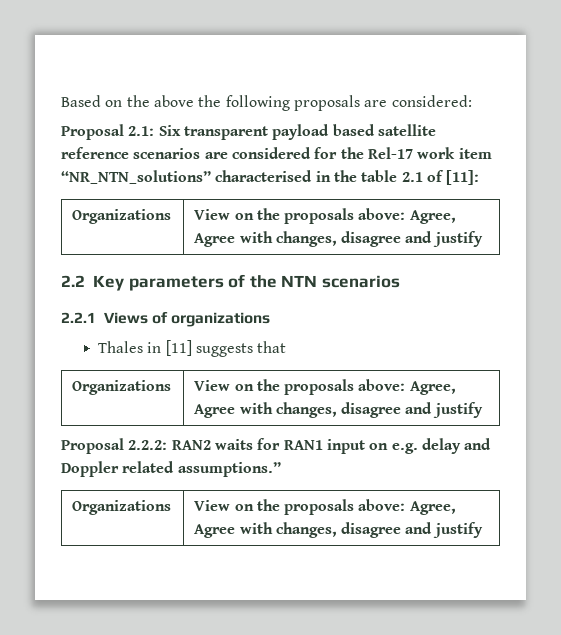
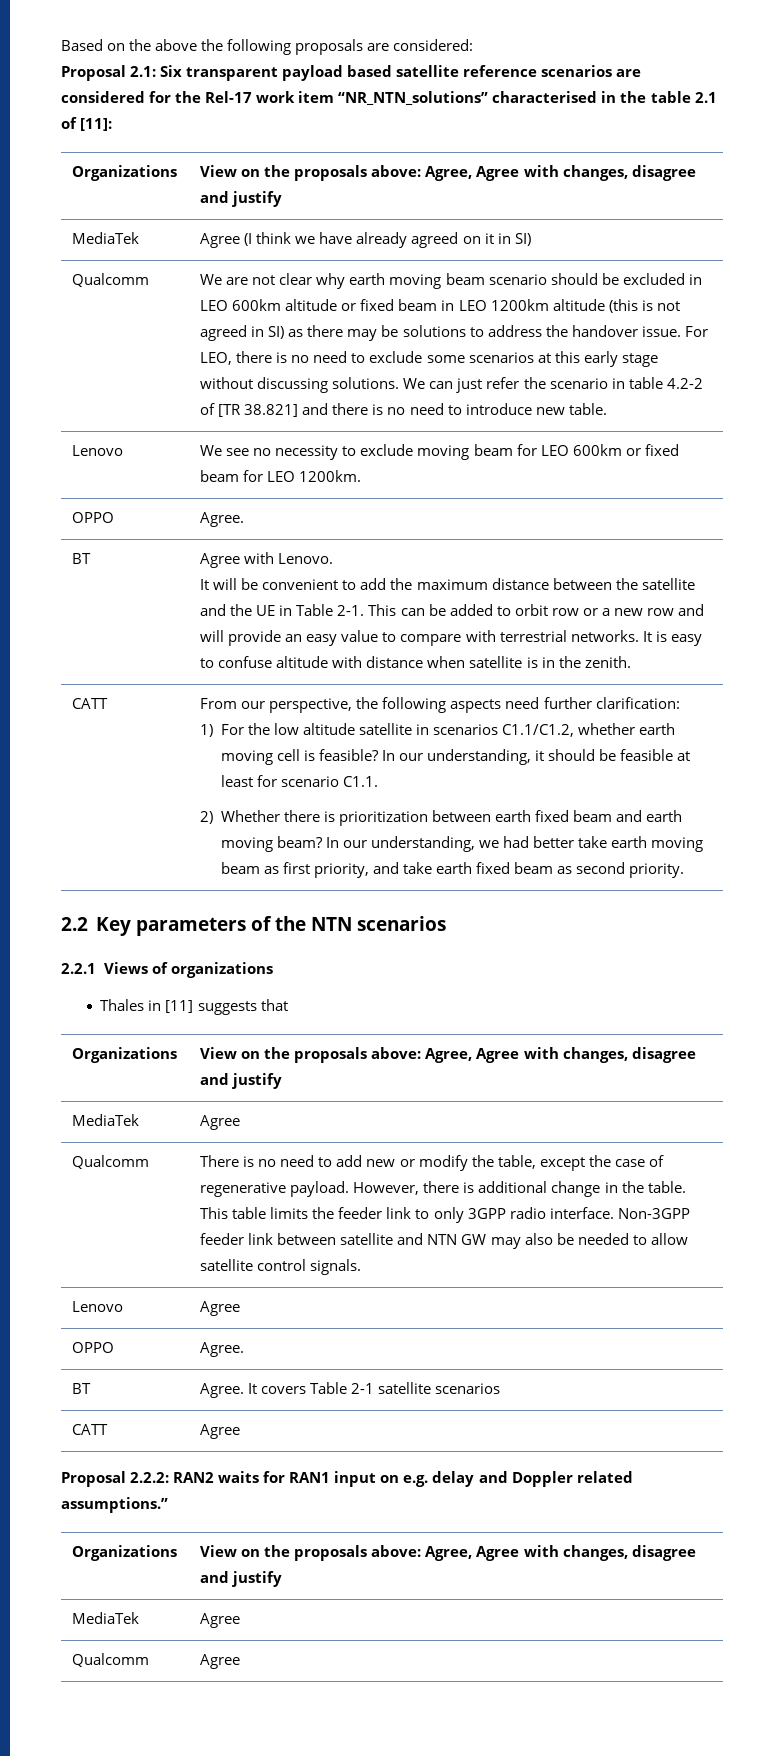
+ MediaTek | Agree (I think we have already agreed on it in SI)
+ Qualcomm | We are not clear why earth moving beam scenario should be excluded in LEO 600km altitude or fixed beam in LEO 1200km altitude (this is not agreed in SI) as there may be solutions to address the handover issue. For LEO, there is no need to exclude some scenarios at this early stage without discussing solutions. We can just refer the scenario in table 4.2-2 of [TR 38.821] and there is no need to introduce new table.
+ Lenovo | We see no necessity to exclude moving beam for LEO 600km or fixed beam for LEO 1200km.
+ OPPO | Agree.
+ BT | Agree with Lenovo.
+ It will be convenient to add the maximum distance between the satellite and the UE in Table 2-1. This can be added to orbit row or a new row and will provide an easy value to compare with terrestrial networks. It is easy to confuse altitude with distance when satellite is in the zenith.
+ CATT | From our perspective, the following aspects need further clarification:
+ 1) For the low altitude satellite in scenarios C1.1/C1.2, whether earth moving cell is feasible? In our understanding, it should be feasible at least for scenario C1.1.
+ 2) Whether there is prioritization between earth fixed beam and earth moving beam? In our understanding, we had better take earth moving beam as first priority, and take earth fixed beam as second priority.
  Thales in [11] suggests that
  Organizations | View on the proposals above: Agree, Agree with changes, disagree and justify
+ MediaTek | Agree
+ Qualcomm | There is no need to add new or modify the table, except the case of regenerative payload. However, there is additional change in the table. This table limits the feeder link to only 3GPP radio interface. Non-3GPP feeder link between satellite and NTN GW may also be needed to allow satellite control signals.
+ Lenovo | Agree
+ OPPO | Agree.
+ BT | Agree. It covers Table 2-1 satellite scenarios
+ CATT | Agree
  Proposal 2.2.2: RAN2 waits for RAN1 input on e.g. delay and Doppler related assumptions.”
  Organizations | View on the proposals above: Agree, Agree with changes, disagree and justify
+ MediaTek | Agree
+ Qualcomm | Agree

